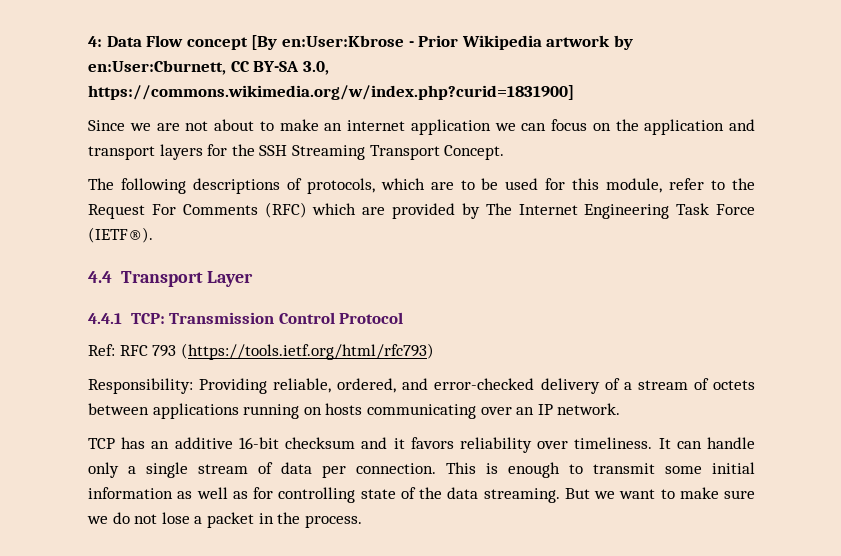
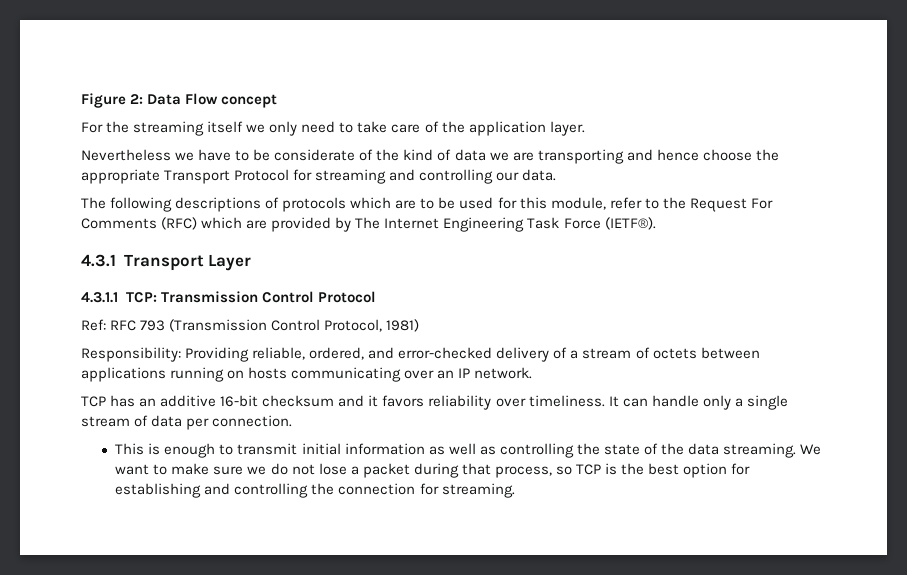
- 4: Data Flow concept [By en:User:Kbrose - Prior Wikipedia artwork by en:User:Cburnett, CC BY-SA 3.0, https://commons.wikimedia.org/w/index.php?curid=1831900]
- Since we are not about to make an internet application we can focus on the application and transport layers for the SSH Streaming Transport Concept.
+ Figure 2: Data Flow concept
+ For the streaming itself we only need to take care of the application layer.
+ Nevertheless we have to be considerate of the kind of data we are transporting and hence choose the appropriate Transport Protocol for streaming and controlling our data.
- The following descriptions of protocols, which are to be used for this module, refer to the Request For Comments (RFC) which are provided by The Internet Engineering Task Force (IETF®).
+ The following descriptions of protocols which are to be used for this module, refer to the Request For Comments (RFC) which are provided by The Internet Engineering Task Force (IETF®).
- 4.4 Transport Layer
+ 4.3.1 Transport Layer
- 4.4.1 TCP: Transmission Control Protocol
+ 4.3.1.1 TCP: Transmission Control Protocol
- Ref: RFC 793 (https://tools.ietf.org/html/rfc793)
+ Ref: RFC 793 (Transmission Control Protocol, 1981)
- It can handle only a single stream of data per connection. This is enough to transmit some initial information as well as for controlling state of the data streaming.
+ It can handle only a single stream of data per connection.
+ This is enough to transmit initial information as well as controlling the state of the data streaming.
- But we want to make sure we do not lose a packet in the process.
+ We want to make sure we do not lose a packet during that process, so TCP is the best option for establishing and controlling the connection for streaming.

